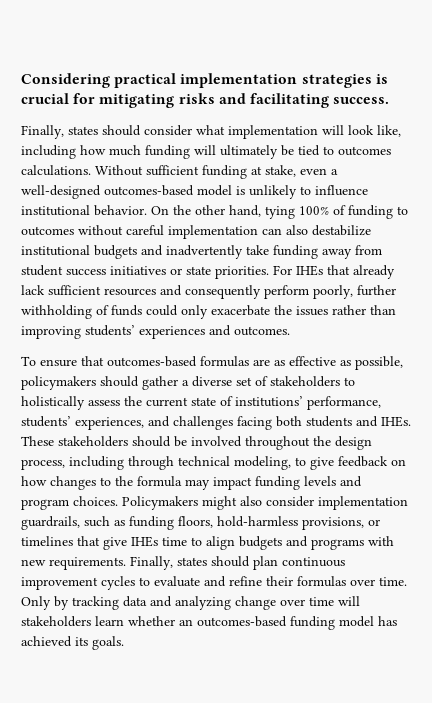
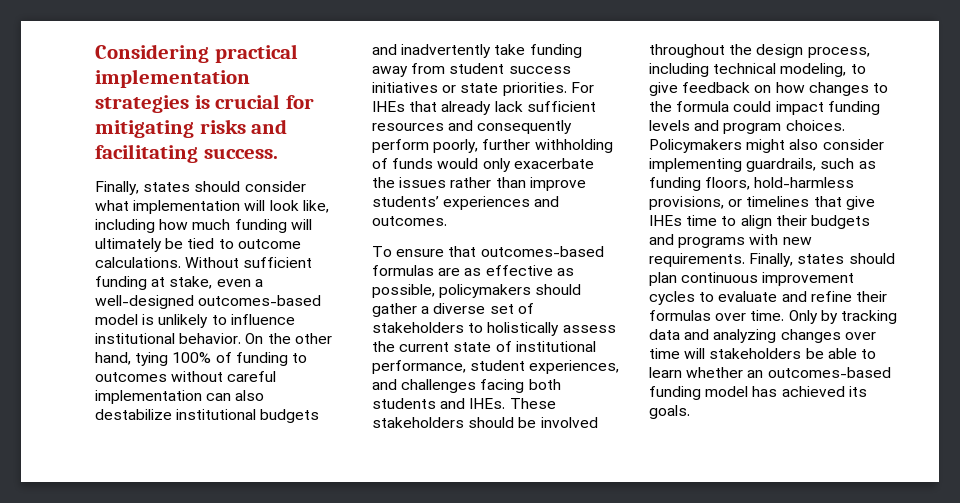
- Finally, states should consider what implementation will look like, including how much funding will ultimately be tied to outcomes calculations.
+ Finally, states should consider what implementation will look like, including how much funding will ultimately be tied to outcome calculations.
- For IHEs that already lack sufficient resources and consequently perform poorly, further withholding of funds could only exacerbate the issues rather than improving students’ experiences and outcomes.
+ For IHEs that already lack sufficient resources and consequently perform poorly, further withholding of funds would only exacerbate the issues rather than improve students’ experiences and outcomes.
- To ensure that outcomes-based formulas are as effective as possible, policymakers should gather a diverse set of stakeholders to holistically assess the current state of institutions’ performance, students’ experiences, and challenges facing both students and IHEs.
+ To ensure that outcomes-based formulas are as effective as possible, policymakers should gather a diverse set of stakeholders to holistically assess the current state of institutional performance, student experiences, and challenges facing both students and IHEs.
- These stakeholders should be involved throughout the design process, including through technical modeling, to give feedback on how changes to the formula may impact funding levels and program choices.
+ These stakeholders should be involved throughout the design process, including technical modeling, to give feedback on how changes to the formula could impact funding levels and program choices.
- Policymakers might also consider implementation guardrails, such as funding floors, hold-harmless provisions, or timelines that give IHEs time to align budgets and programs with new requirements.
+ Policymakers might also consider implementing guardrails, such as funding floors, hold-harmless provisions, or timelines that give IHEs time to align their budgets and programs with new requirements.
- Only by tracking data and analyzing change over time will stakeholders learn whether an outcomes-based funding model has achieved its goals.
+ Only by tracking data and analyzing changes over time will stakeholders be able to learn whether an outcomes-based funding model has achieved its goals.

